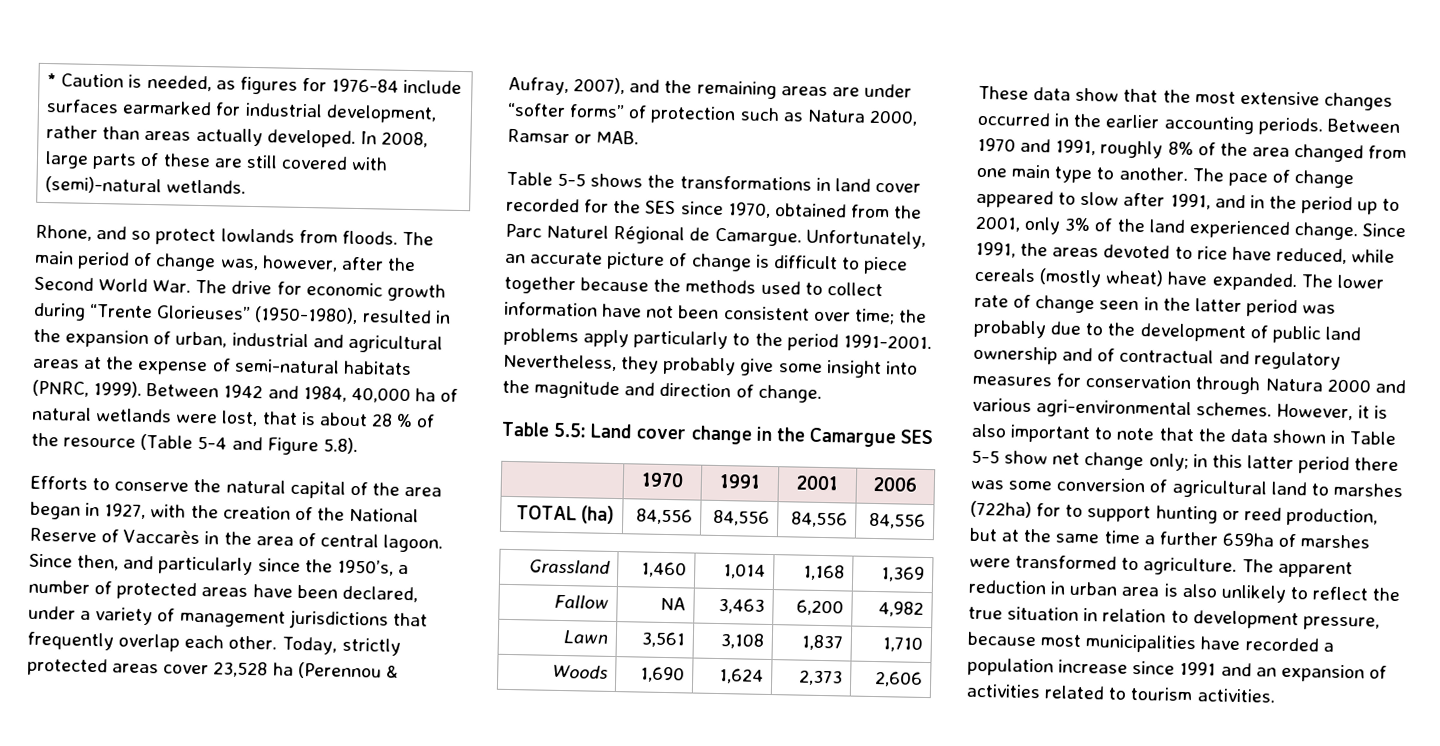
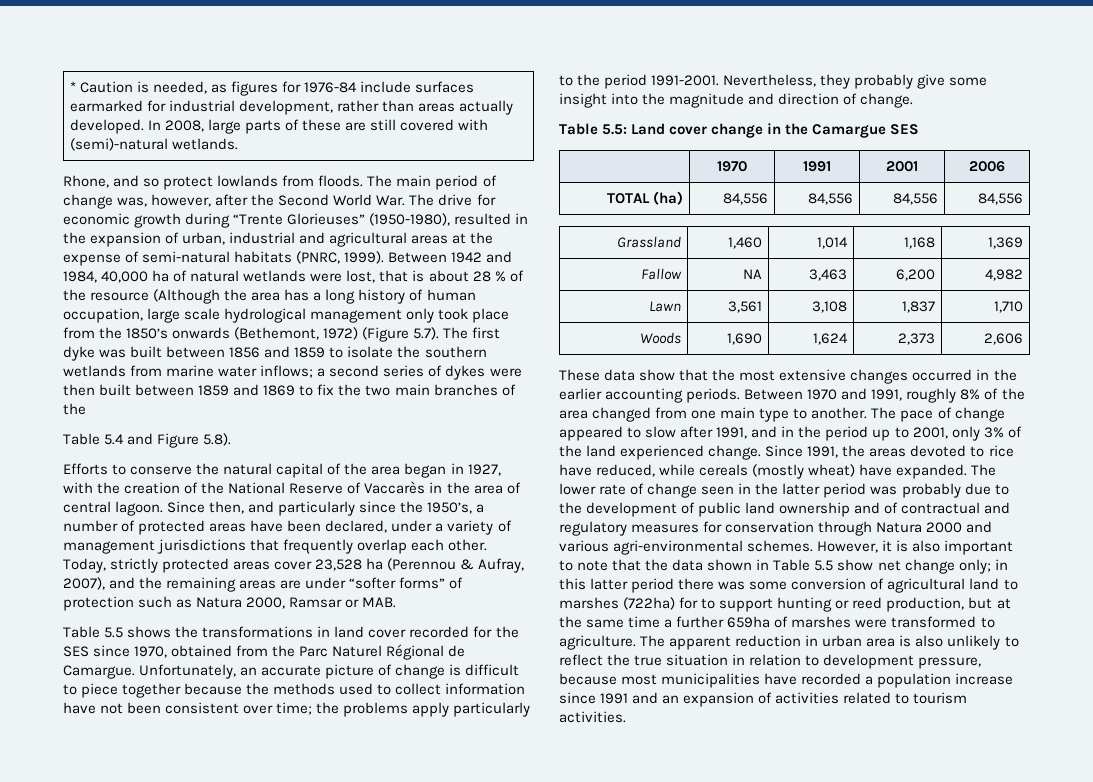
- Between 1942 and 1984, 40,000 ha of natural wetlands were lost, that is about 28 % of the resource (Table 5-4 and Figure 5.8).
+ Between 1942 and 1984, 40,000 ha of natural wetlands were lost, that is about 28 % of the resource (Although the area has a long history of human occupation, large scale hydrological management only took place from the 1850’s onwards (Bethemont, 1972) (Figure 5.7). The first dyke was built between 1856 and 1859 to isolate the southern wetlands from marine water inflows; a second series of dykes were then built between 1859 and 1869 to fix the two main branches of the
+ Table 5.4 and Figure 5.8).
- Table 5-5 shows the transformations in land cover recorded for the SES since 1970, obtained from the Parc Naturel Régional de Camargue.
+ Table 5.5 shows the transformations in land cover recorded for the SES since 1970, obtained from the Parc Naturel Régional de Camargue.
- However, it is also important to note that the data shown in Table 5-5 show net change only; in this latter period there was some conversion of agricultural land to marshes (722ha) for to support hunting or reed production, but at the same time a further 659ha of marshes were transformed to agriculture.
+ However, it is also important to note that the data shown in Table 5.5 show net change only; in this latter period there was some conversion of agricultural land to marshes (722ha) for to support hunting or reed production, but at the same time a further 659ha of marshes were transformed to agriculture.

